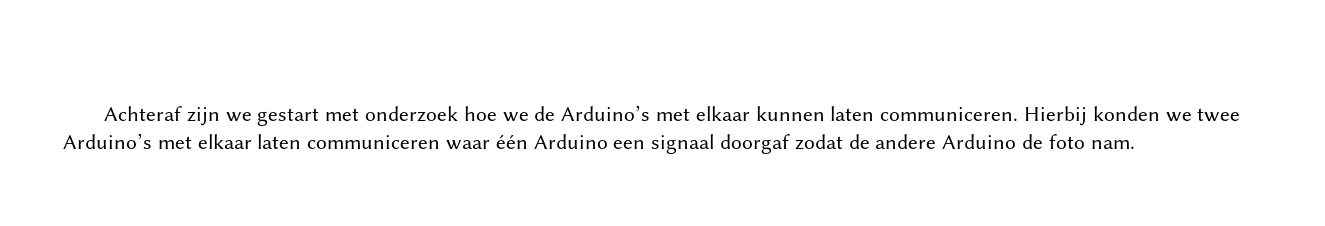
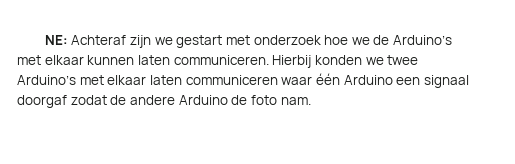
- Achteraf zijn we gestart met onderzoek hoe we de Arduino’s met elkaar kunnen laten communiceren.
+ NE: Achteraf zijn we gestart met onderzoek hoe we de Arduino’s met elkaar kunnen laten communiceren.

